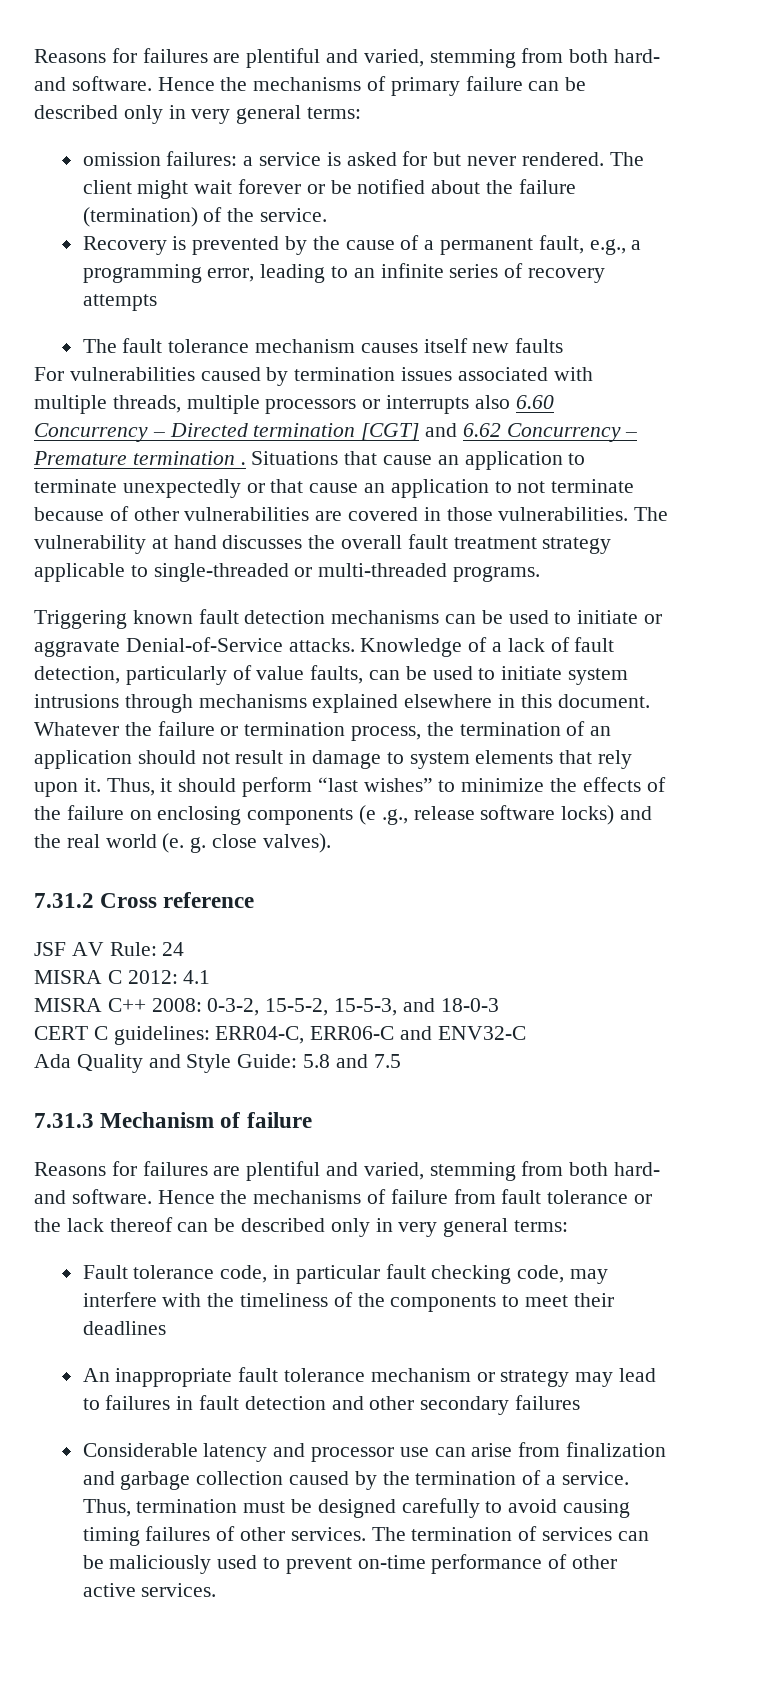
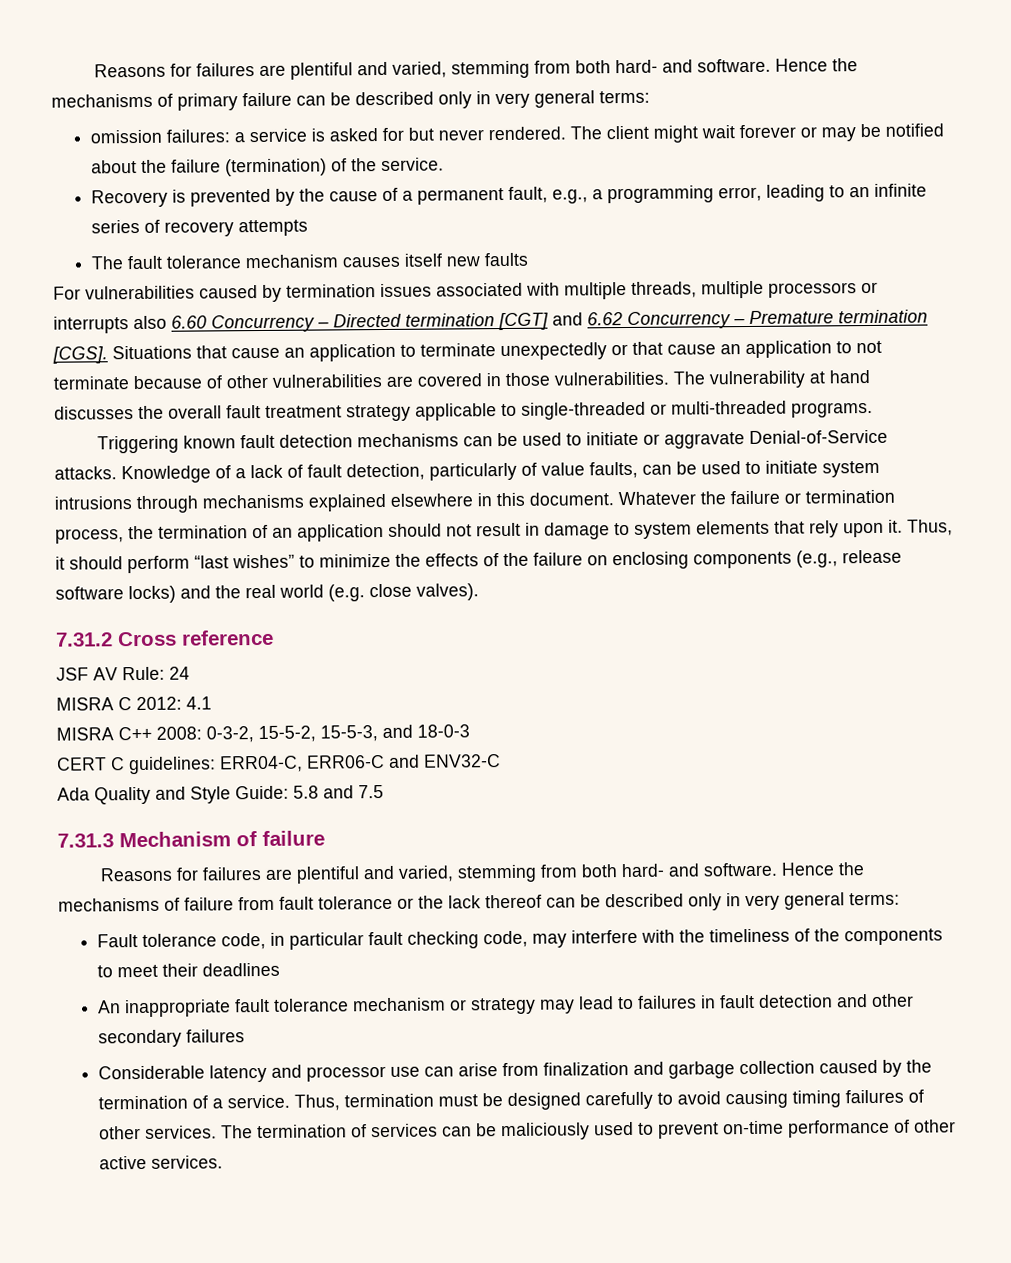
- The client might wait forever or be notified about the failure (termination) of the service.
+ The client might wait forever or may be notified about the failure (termination) of the service.
- For vulnerabilities caused by termination issues associated with multiple threads, multiple processors or interrupts also 6.60 Concurrency – Directed termination [CGT] and 6.62 Concurrency – Premature termination .
+ For vulnerabilities caused by termination issues associated with multiple threads, multiple processors or interrupts also 6.60 Concurrency – Directed termination [CGT] and 6.62 Concurrency – Premature termination [CGS].
- Thus, it should perform “last wishes” to minimize the effects of the failure on enclosing components (e .g., release software locks) and the real world (e. g. close valves).
+ Thus, it should perform “last wishes” to minimize the effects of the failure on enclosing components (e.g., release software locks) and the real world (e.g. close valves).

